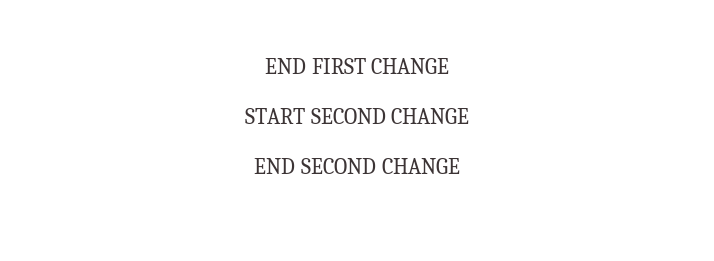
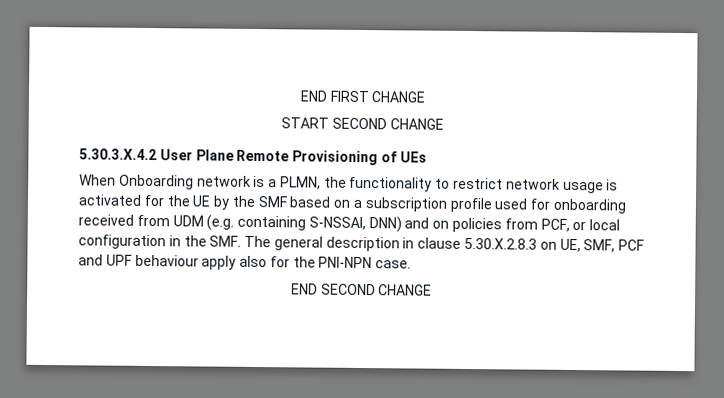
+ 5.30.3.X.4.2 User Plane Remote Provisioning of UEs
+ When Onboarding network is a PLMN, the functionality to restrict network usage is activated for the UE by the SMF based on a subscription profile used for onboarding received from UDM (e.g. containing S-NSSAI, DNN) and on policies from PCF, or local configuration in the SMF. The general description in clause 5.30.X.2.8.3 on UE, SMF, PCF and UPF behaviour apply also for the PNI-NPN case.

